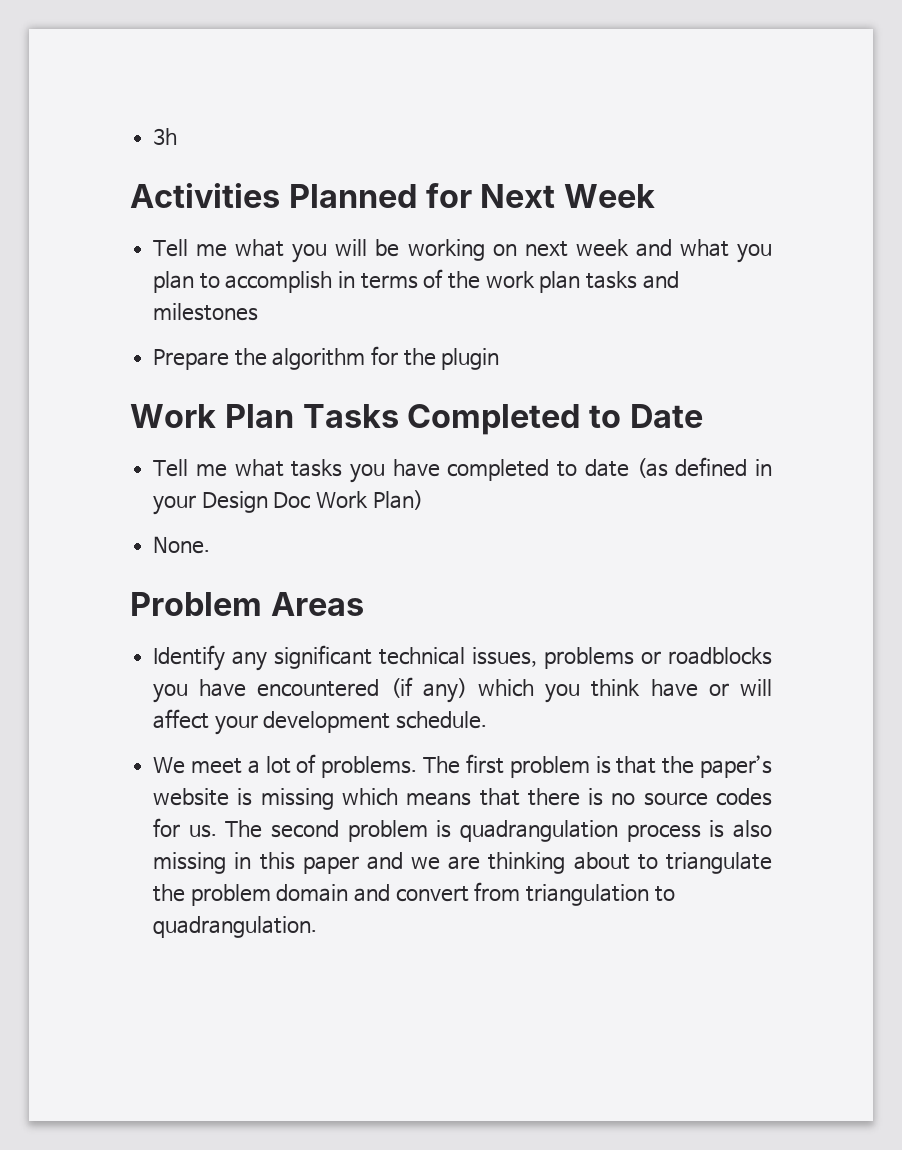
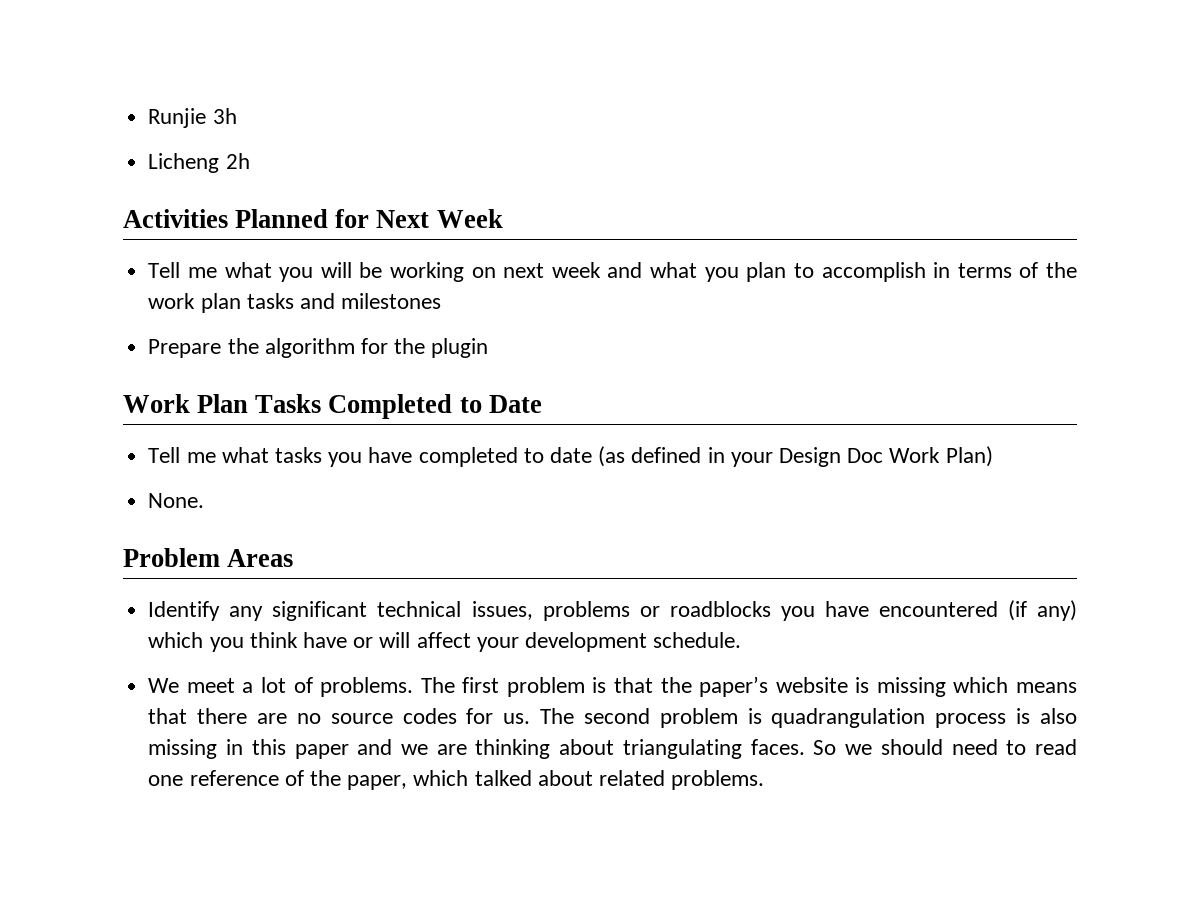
- 3h
+ Runjie 3h
+ Licheng 2h
- The first problem is that the paper’s website is missing which means that there is no source codes for us.
+ The first problem is that the paper’s website is missing which means that there are no source codes for us.
- The second problem is quadrangulation process is also missing in this paper and we are thinking about to triangulate the problem domain and convert from triangulation to quadrangulation.
+ The second problem is quadrangulation process is also missing in this paper and we are thinking about triangulating faces. So we should need to read one reference of the paper, which talked about related problems.

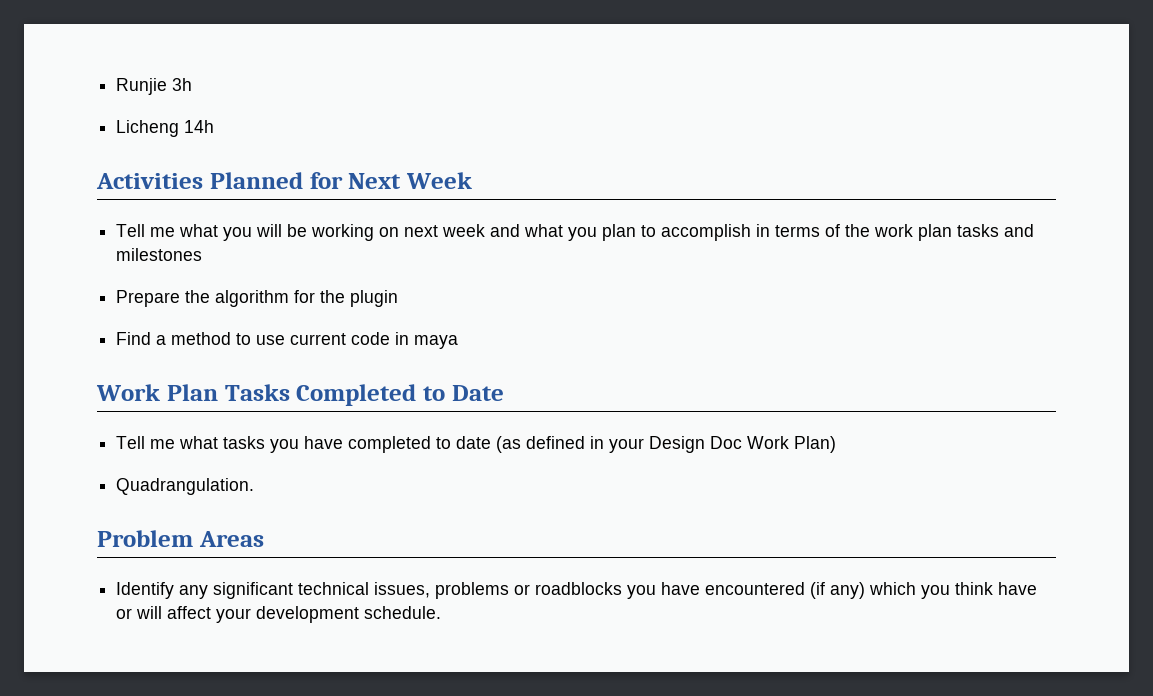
- Licheng 2h
+ Licheng 14h
+ Find a method to use current code in maya
- None.
+ Quadrangulation.
- We meet a lot of problems. The first problem is that the paper’s website is missing which means that there are no source codes for us. The second problem is quadrangulation process is also missing in this paper and we are thinking about triangulating faces. So we should need to read one reference of the paper, which talked about related problems.

